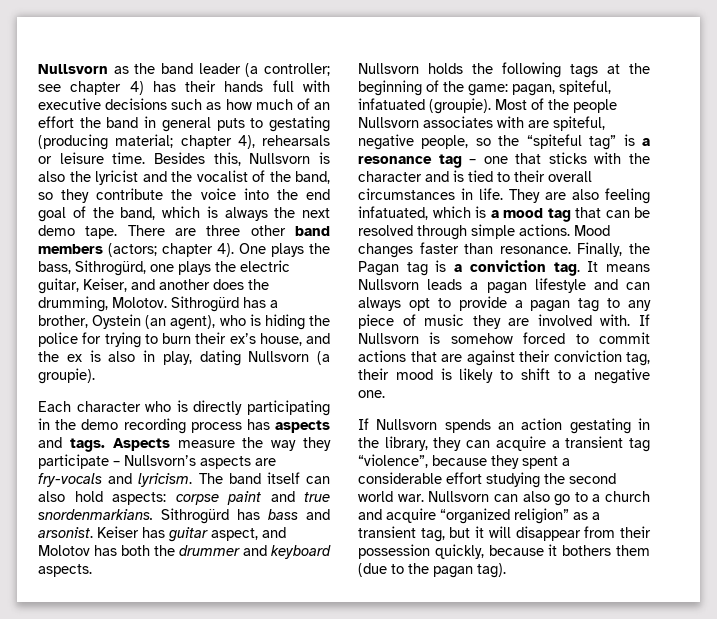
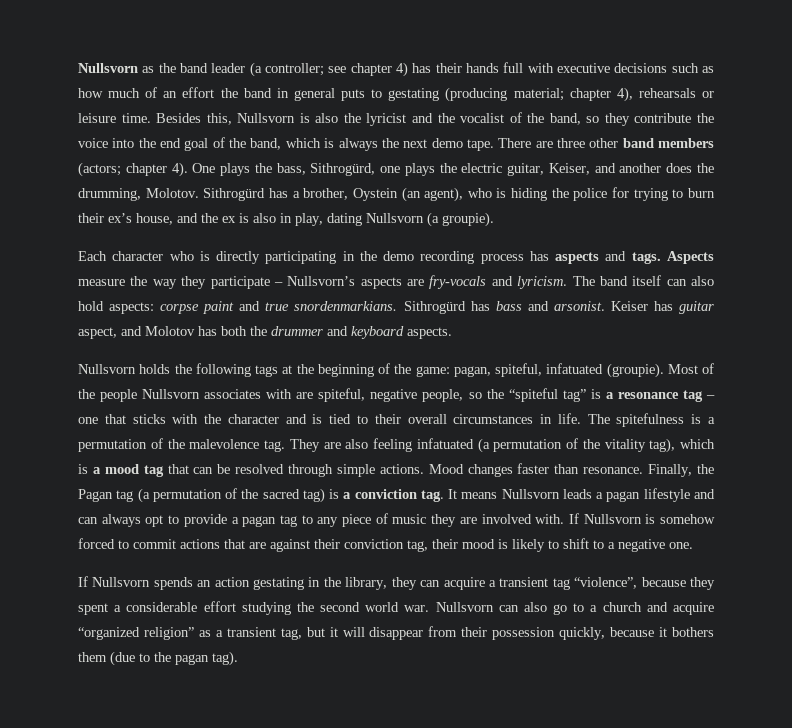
- They are also feeling infatuated, which is a mood tag that can be resolved through simple actions.
+ The spitefulness is a permutation of the malevolence tag. They are also feeling infatuated (a permutation of the vitality tag), which is a mood tag that can be resolved through simple actions.
- Finally, the Pagan tag is a conviction tag.
+ Finally, the Pagan tag (a permutation of the sacred tag) is a conviction tag.

